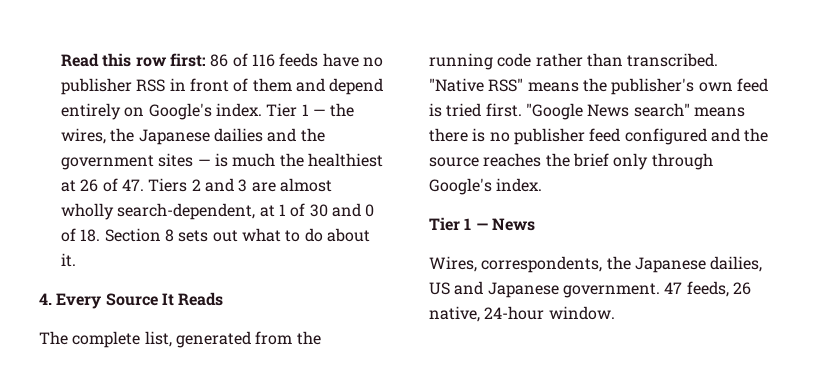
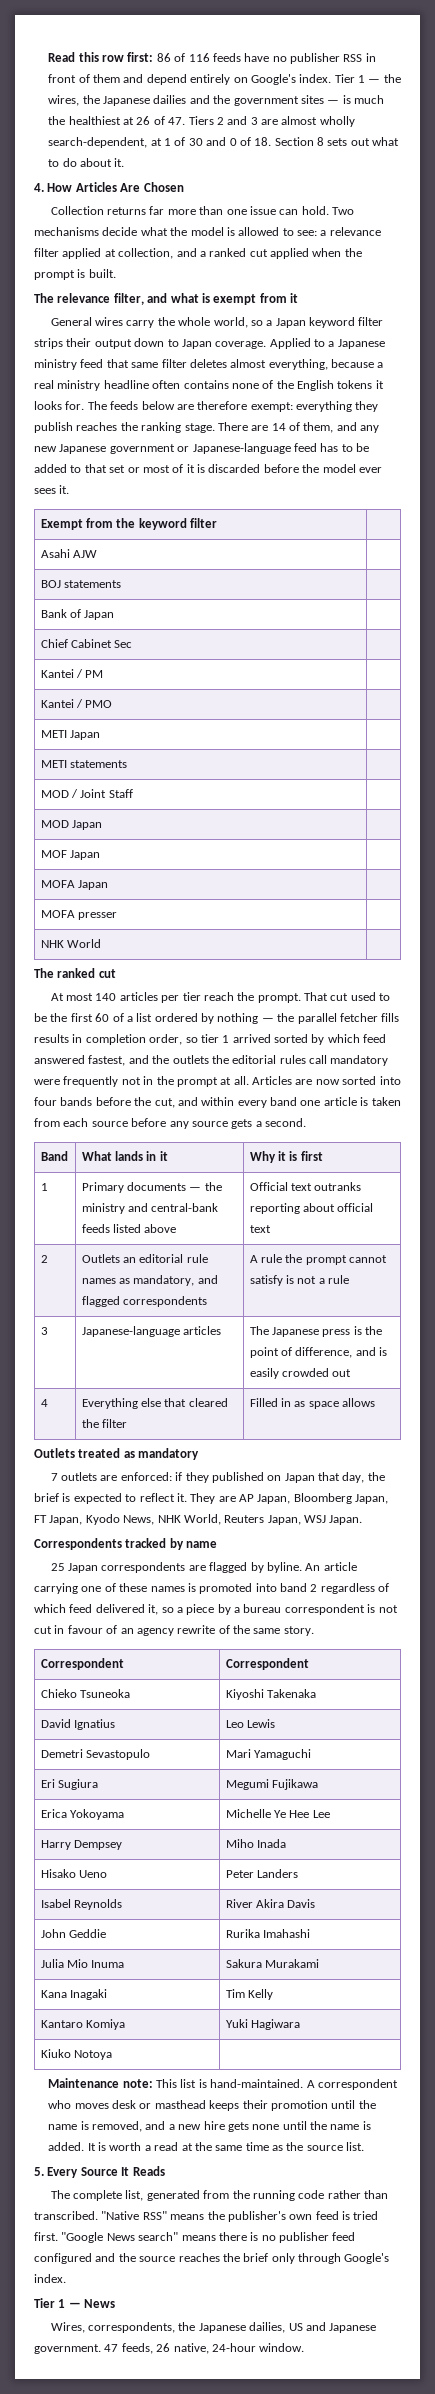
- 4. Every Source It Reads
+ 4. How Articles Are Chosen
+ Collection returns far more than one issue can hold. Two mechanisms decide what the model is allowed to see: a relevance filter applied at collection, and a ranked cut applied when the prompt is built.
+ The relevance filter, and what is exempt from it
+ General wires carry the whole world, so a Japan keyword filter strips their output down to Japan coverage. Applied to a Japanese ministry feed that same filter deletes almost everything, because a real ministry headline often contains none of the English tokens it looks for. The feeds below are therefore exempt: everything they publish reaches the ranking stage. There are 14 of them, and any new Japanese government or Japanese-language feed has to be added to that set or most of it is discarded before the model ever sees it.
+ Exempt from the keyword filter |
+ Asahi AJW |
+ BOJ statements |
+ Bank of Japan |
+ Chief Cabinet Sec |
+ Kantei / PM |
+ Kantei / PMO |
+ METI Japan |
+ METI statements |
+ MOD / Joint Staff |
+ MOD Japan |
+ MOF Japan |
+ MOFA Japan |
+ MOFA presser |
+ NHK World |
+ The ranked cut
+ At most 140 articles per tier reach the prompt. That cut used to be the first 60 of a list ordered by nothing — the parallel fetcher fills results in completion order, so tier 1 arrived sorted by which feed answered fastest, and the outlets the editorial rules call mandatory were frequently not in the prompt at all. Articles are now sorted into four bands before the cut, and within every band one article is taken from each source before any source gets a second.
+ Band | What lands in it | Why it is first
+ 1 | Primary documents — the ministry and central-bank feeds listed above | Official text outranks reporting about official text
+ 2 | Outlets an editorial rule names as mandatory, and flagged correspondents | A rule the prompt cannot satisfy is not a rule
+ 3 | Japanese-language articles | The Japanese press is the point of difference, and is easily crowded out
+ 4 | Everything else that cleared the filter | Filled in as space allows
+ Outlets treated as mandatory
+ 7 outlets are enforced: if they published on Japan that day, the brief is expected to reflect it. They are AP Japan, Bloomberg Japan, FT Japan, Kyodo News, NHK World, Reuters Japan, WSJ Japan.
+ Correspondents tracked by name
+ 25 Japan correspondents are flagged by byline. An article carrying one of these names is promoted into band 2 regardless of which feed delivered it, so a piece by a bureau correspondent is not cut in favour of an agency rewrite of the same story.
+ Correspondent | Correspondent
+ Chieko Tsuneoka | Kiyoshi Takenaka
+ David Ignatius | Leo Lewis
+ Demetri Sevastopulo | Mari Yamaguchi
+ Eri Sugiura | Megumi Fujikawa
+ Erica Yokoyama | Michelle Ye Hee Lee
+ Harry Dempsey | Miho Inada
+ Hisako Ueno | Peter Landers
+ Isabel Reynolds | River Akira Davis
+ John Geddie | Rurika Imahashi
+ Julia Mio Inuma | Sakura Murakami
+ Kana Inagaki | Tim Kelly
+ Kantaro Komiya | Yuki Hagiwara
+ Kiuko Notoya |
+ Maintenance note: This list is hand-maintained. A correspondent who moves desk or masthead keeps their promotion until the name is removed, and a new hire gets none until the name is added. It is worth a read at the same time as the source list.
+ 5. Every Source It Reads

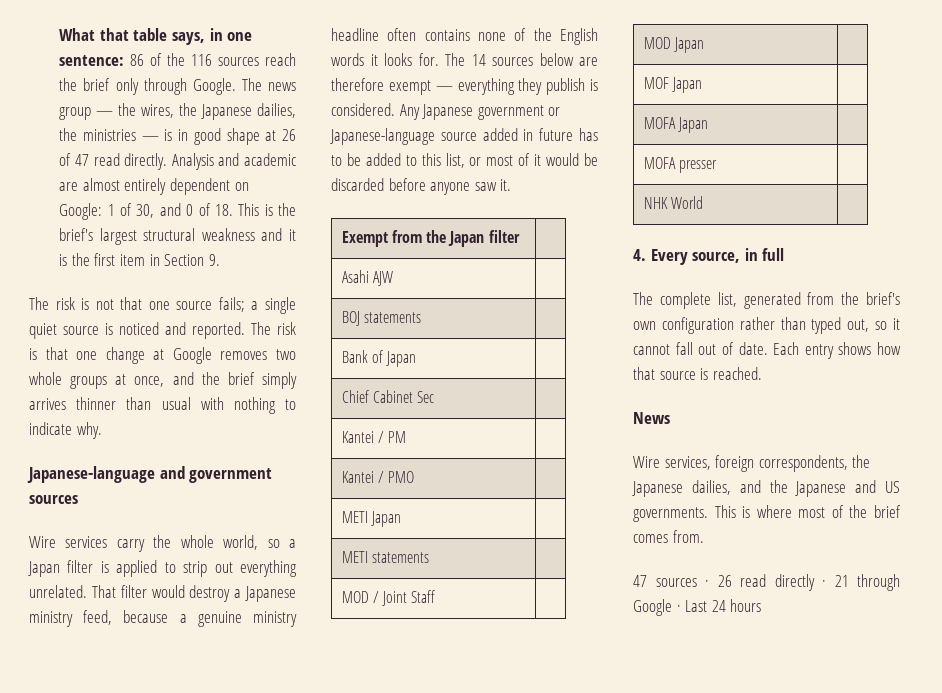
- Read this row first: 86 of 116 feeds have no publisher RSS in front of them and depend entirely on Google's index. Tier 1 — the wires, the Japanese dailies and the government sites — is much the healthiest at 26 of 47. Tiers 2 and 3 are almost wholly search-dependent, at 1 of 30 and 0 of 18. Section 8 sets out what to do about it.
- 4. How Articles Are Chosen
- Collection returns far more than one issue can hold. Two mechanisms decide what the model is allowed to see: a relevance filter applied at collection, and a ranked cut applied when the prompt is built.
- The relevance filter, and what is exempt from it
- General wires carry the whole world, so a Japan keyword filter strips their output down to Japan coverage. Applied to a Japanese ministry feed that same filter deletes almost everything, because a real ministry headline often contains none of the English tokens it looks for.
+ What that table says, in one sentence: 86 of the 116 sources reach the brief only through Google. The news group — the wires, the Japanese dailies, the ministries — is in good shape at 26 of 47 read directly. Analysis and academic are almost entirely dependent on Google: 1 of 30, and 0 of 18. This is the brief's largest structural weakness and it is the first item in Section 9.
+ The risk is not that one source fails; a single quiet source is noticed and reported. The risk is that one change at Google removes two whole groups at once, and the brief simply arrives thinner than usual with nothing to indicate why.
+ Japanese-language and government sources
+ Wire services carry the whole world, so a Japan filter is applied to strip out everything unrelated. That filter would destroy a Japanese ministry feed, because a genuine ministry headline often contains none of the English words it looks for.
- The feeds below are therefore exempt: everything they publish reaches the ranking stage. There are 14 of them, and any new Japanese government or Japanese-language feed has to be added to that set or most of it is discarded before the model ever sees it.
+ The 14 sources below are therefore exempt — everything they publish is considered. Any Japanese government or Japanese-language source added in future has to be added to this list, or most of it would be discarded before anyone saw it.
- Exempt from the keyword filter |
+ Exempt from the Japan filter |
- The ranked cut
- At most 140 articles per tier reach the prompt. That cut used to be the first 60 of a list ordered by nothing — the parallel fetcher fills results in completion order, so tier 1 arrived sorted by which feed answered fastest, and the outlets the editorial rules call mandatory were frequently not in the prompt at all. Articles are now sorted into four bands before the cut, and within every band one article is taken from each source before any source gets a second.
- Band | What lands in it | Why it is first
- 1 | Primary documents — the ministry and central-bank feeds listed above | Official text outranks reporting about official text
- 2 | Outlets an editorial rule names as mandatory, and flagged correspondents | A rule the prompt cannot satisfy is not a rule
- 3 | Japanese-language articles | The Japanese press is the point of difference, and is easily crowded out
- 4 | Everything else that cleared the filter | Filled in as space allows
- Outlets treated as mandatory
- 7 outlets are enforced: if they published on Japan that day, the brief is expected to reflect it. They are AP Japan, Bloomberg Japan, FT Japan, Kyodo News, NHK World, Reuters Japan, WSJ Japan.
- Correspondents tracked by name
- 25 Japan correspondents are flagged by byline. An article carrying one of these names is promoted into band 2 regardless of which feed delivered it, so a piece by a bureau correspondent is not cut in favour of an agency rewrite of the same story.
- Correspondent | Correspondent
- Chieko Tsuneoka | Kiyoshi Takenaka
- David Ignatius | Leo Lewis
- Demetri Sevastopulo | Mari Yamaguchi
- Eri Sugiura | Megumi Fujikawa
- Erica Yokoyama | Michelle Ye Hee Lee
- Harry Dempsey | Miho Inada
- Hisako Ueno | Peter Landers
- Isabel Reynolds | River Akira Davis
- John Geddie | Rurika Imahashi
- Julia Mio Inuma | Sakura Murakami
- Kana Inagaki | Tim Kelly
- Kantaro Komiya | Yuki Hagiwara
- Kiuko Notoya |
- Maintenance note: This list is hand-maintained. A correspondent who moves desk or masthead keeps their promotion until the name is removed, and a new hire gets none until the name is added. It is worth a read at the same time as the source list.
- 5. Every Source It Reads
+ 4. Every source, in full
- The complete list, generated from the running code rather than transcribed. "Native RSS" means the publisher's own feed is tried first. "Google News search" means there is no publisher feed configured and the source reaches the brief only through Google's index.
- Tier 1 — News
- Wires, correspondents, the Japanese dailies, US and Japanese government. 47 feeds, 26 native, 24-hour window.
+ The complete list, generated from the brief's own configuration rather than typed out, so it cannot fall out of date. Each entry shows how that source is reached.
+ News
+ Wire services, foreign correspondents, the Japanese dailies, and the Japanese and US governments. This is where most of the brief comes from.
+ 47 sources · 26 read directly · 21 through Google · Last 24 hours

